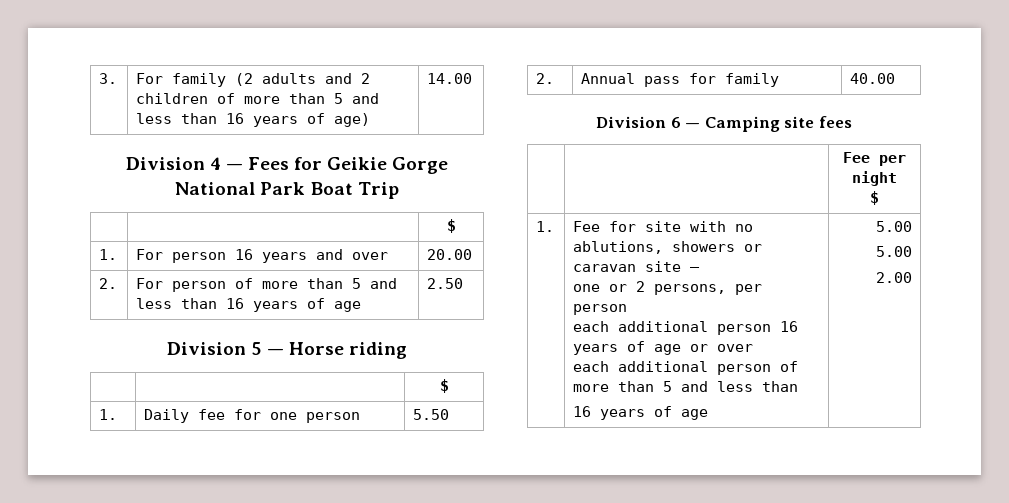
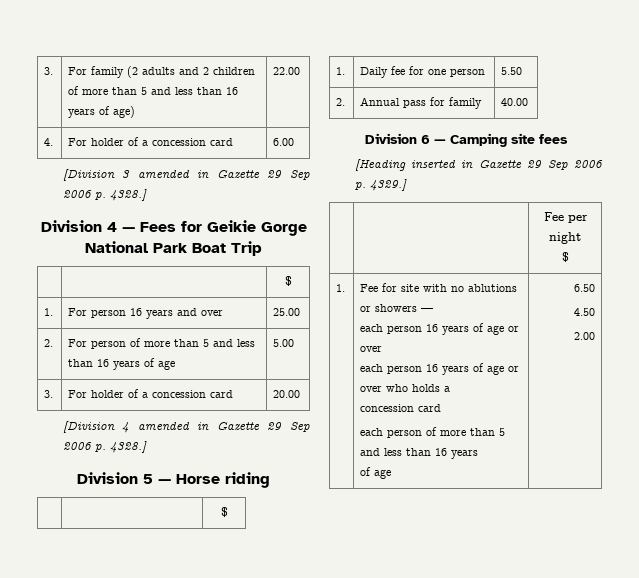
- 3. | For family (2 adults and 2 children of more than 5 and less than 16 years of age) | 14.00
+ 3. | For family (2 adults and 2 children of more than 5 and less than 16 years of age) | 22.00
+ 4. | For holder of a concession card | 6.00
+ [Division 3 amended in Gazette 29 Sep 2006 p. 4328.]
- 1. | For person 16 years and over | 20.00
+ 1. | For person 16 years and over | 25.00
- 2. | For person of more than 5 and less than 16 years of age | 2.50
+ 2. | For person of more than 5 and less than 16 years of age | 5.00
+ 3. | For holder of a concession card | 20.00
+ [Division 4 amended in Gazette 29 Sep 2006 p. 4328.]
+ [Heading inserted in Gazette 29 Sep 2006 p. 4329.]
- Fee for site with no ablutions, showers or caravan site —
- one or 2 persons, per person
- each additional person 16 years of age or over
+ Fee for site with no ablutions or showers —
+ each person 16 years of age or over
- each additional person of more than 5 and less than
- 16 years of age | 5.00
- 5.00
+ each person 16 years of age or over who holds a
+ concession card
+ each person of more than 5 and less than 16 years
+ of age | 6.50
+ 4.50

